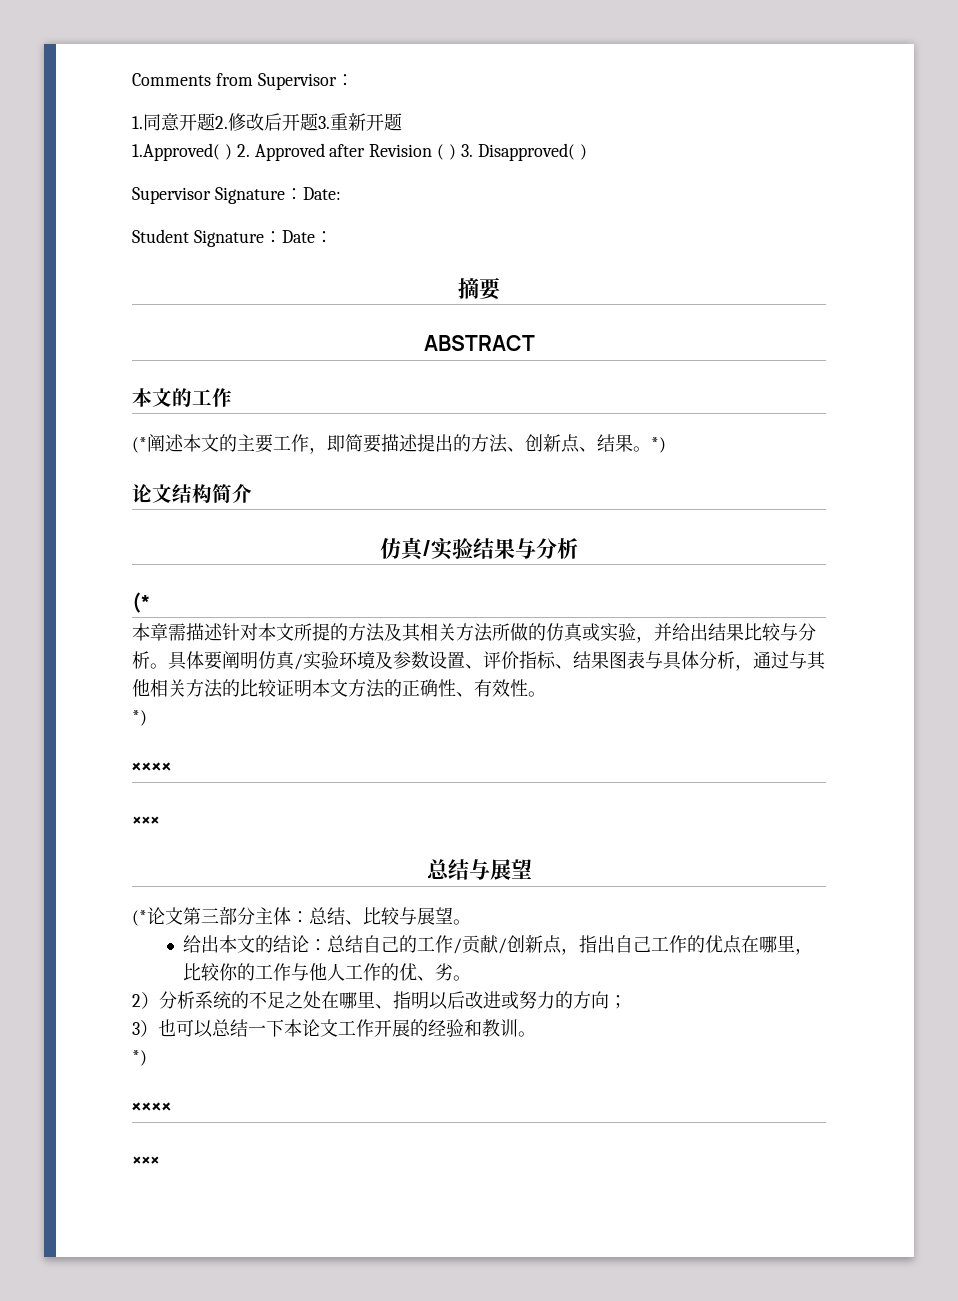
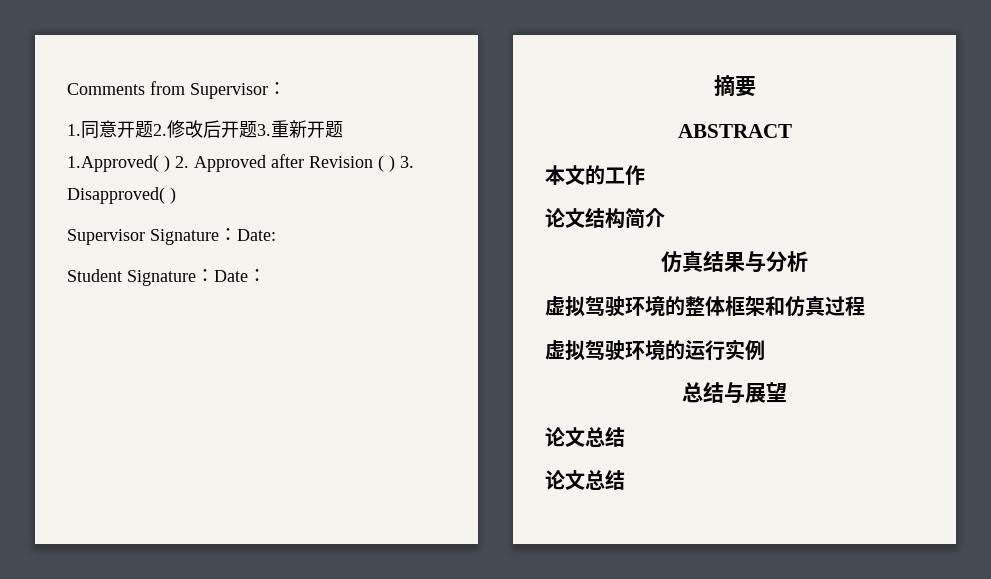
- (*阐述本文的主要工作，即简要描述提出的方法、创新点、结果。*)
- 仿真/实验结果与分析
- (*
- 本章需描述针对本文所提的方法及其相关方法所做的仿真或实验，并给出结果比较与分析。具体要阐明仿真/实验环境及参数设置、评价指标、结果图表与具体分析，通过与其他相关方法的比较证明本文方法的正确性、有效性。
- *)
- ××××
- ×××
+ 仿真结果与分析
+ 虚拟驾驶环境的整体框架和仿真过程
+ 虚拟驾驶环境的运行实例
  总结与展望
- (*论文第三部分主体：总结、比较与展望。
- 给出本文的结论：总结自己的工作/贡献/创新点，指出自己工作的优点在哪里，比较你的工作与他人工作的优、劣。
- 2）分析系统的不足之处在哪里、指明以后改进或努力的方向；
- 3）也可以总结一下本论文工作开展的经验和教训。
- *)
- ××××
- ×××
+ 论文总结
+ 论文总结

